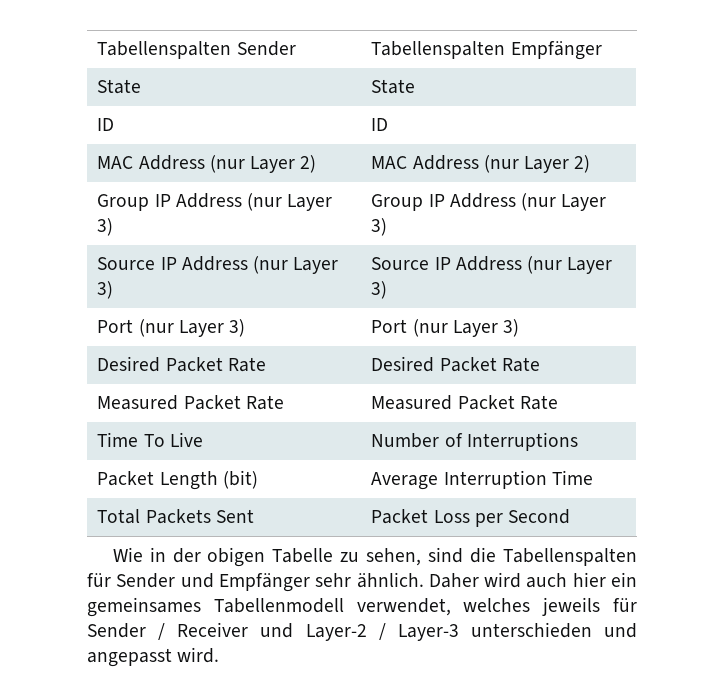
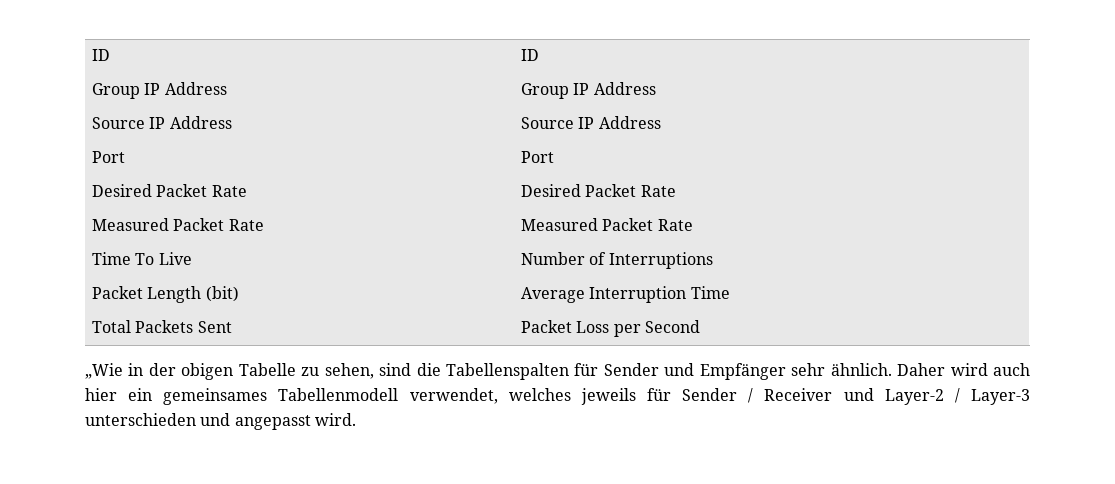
- Tabellenspalten Sender | Tabellenspalten Empfänger
- State | State
  ID | ID
- MAC Address (nur Layer 2) | MAC Address (nur Layer 2)
- Group IP Address (nur Layer 3) | Group IP Address (nur Layer 3)
- Source IP Address (nur Layer 3) | Source IP Address (nur Layer 3)
- Port (nur Layer 3) | Port (nur Layer 3)
+ Group IP Address | Group IP Address
+ Source IP Address | Source IP Address
+ Port | Port
- Wie in der obigen Tabelle zu sehen, sind die Tabellenspalten für Sender und Empfänger sehr ähnlich.
+ „Wie in der obigen Tabelle zu sehen, sind die Tabellenspalten für Sender und Empfänger sehr ähnlich.

